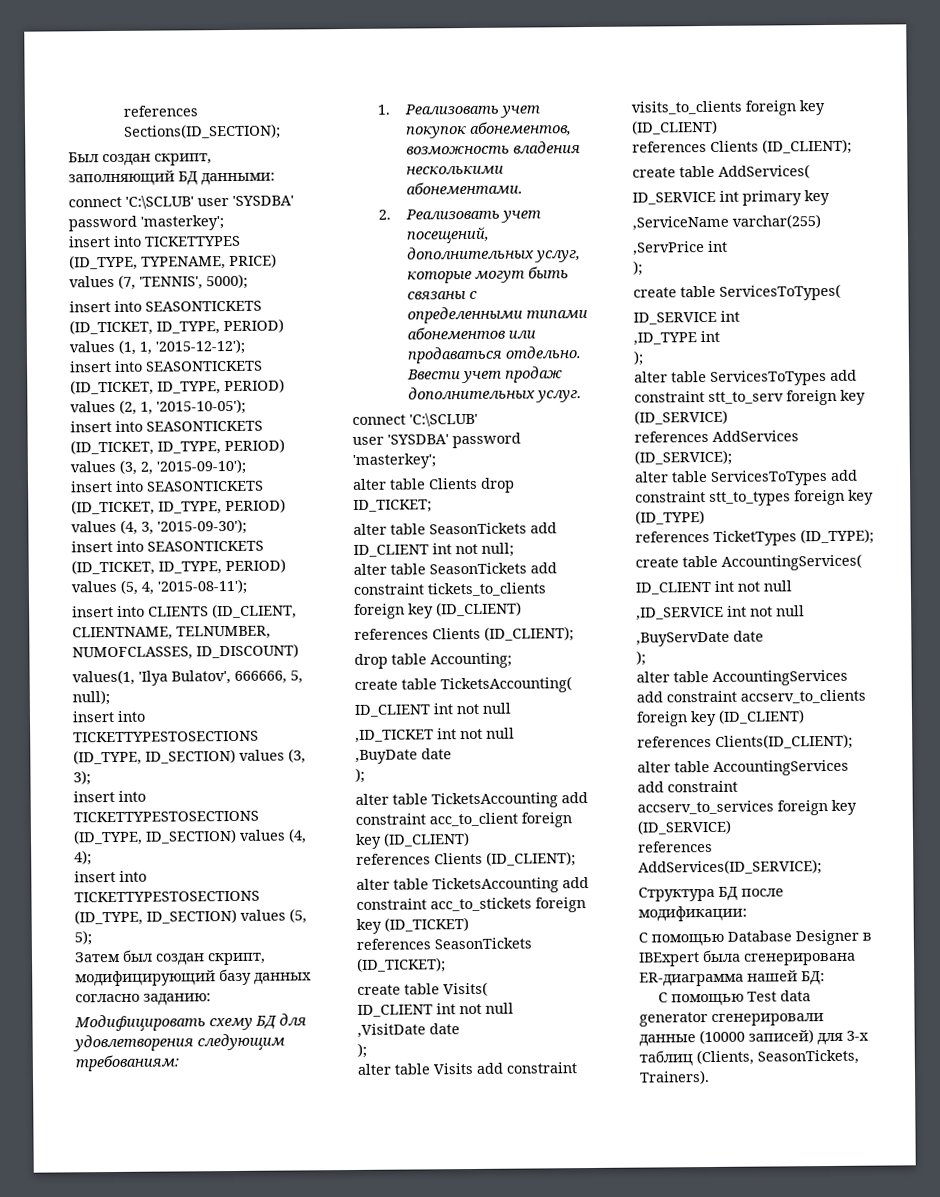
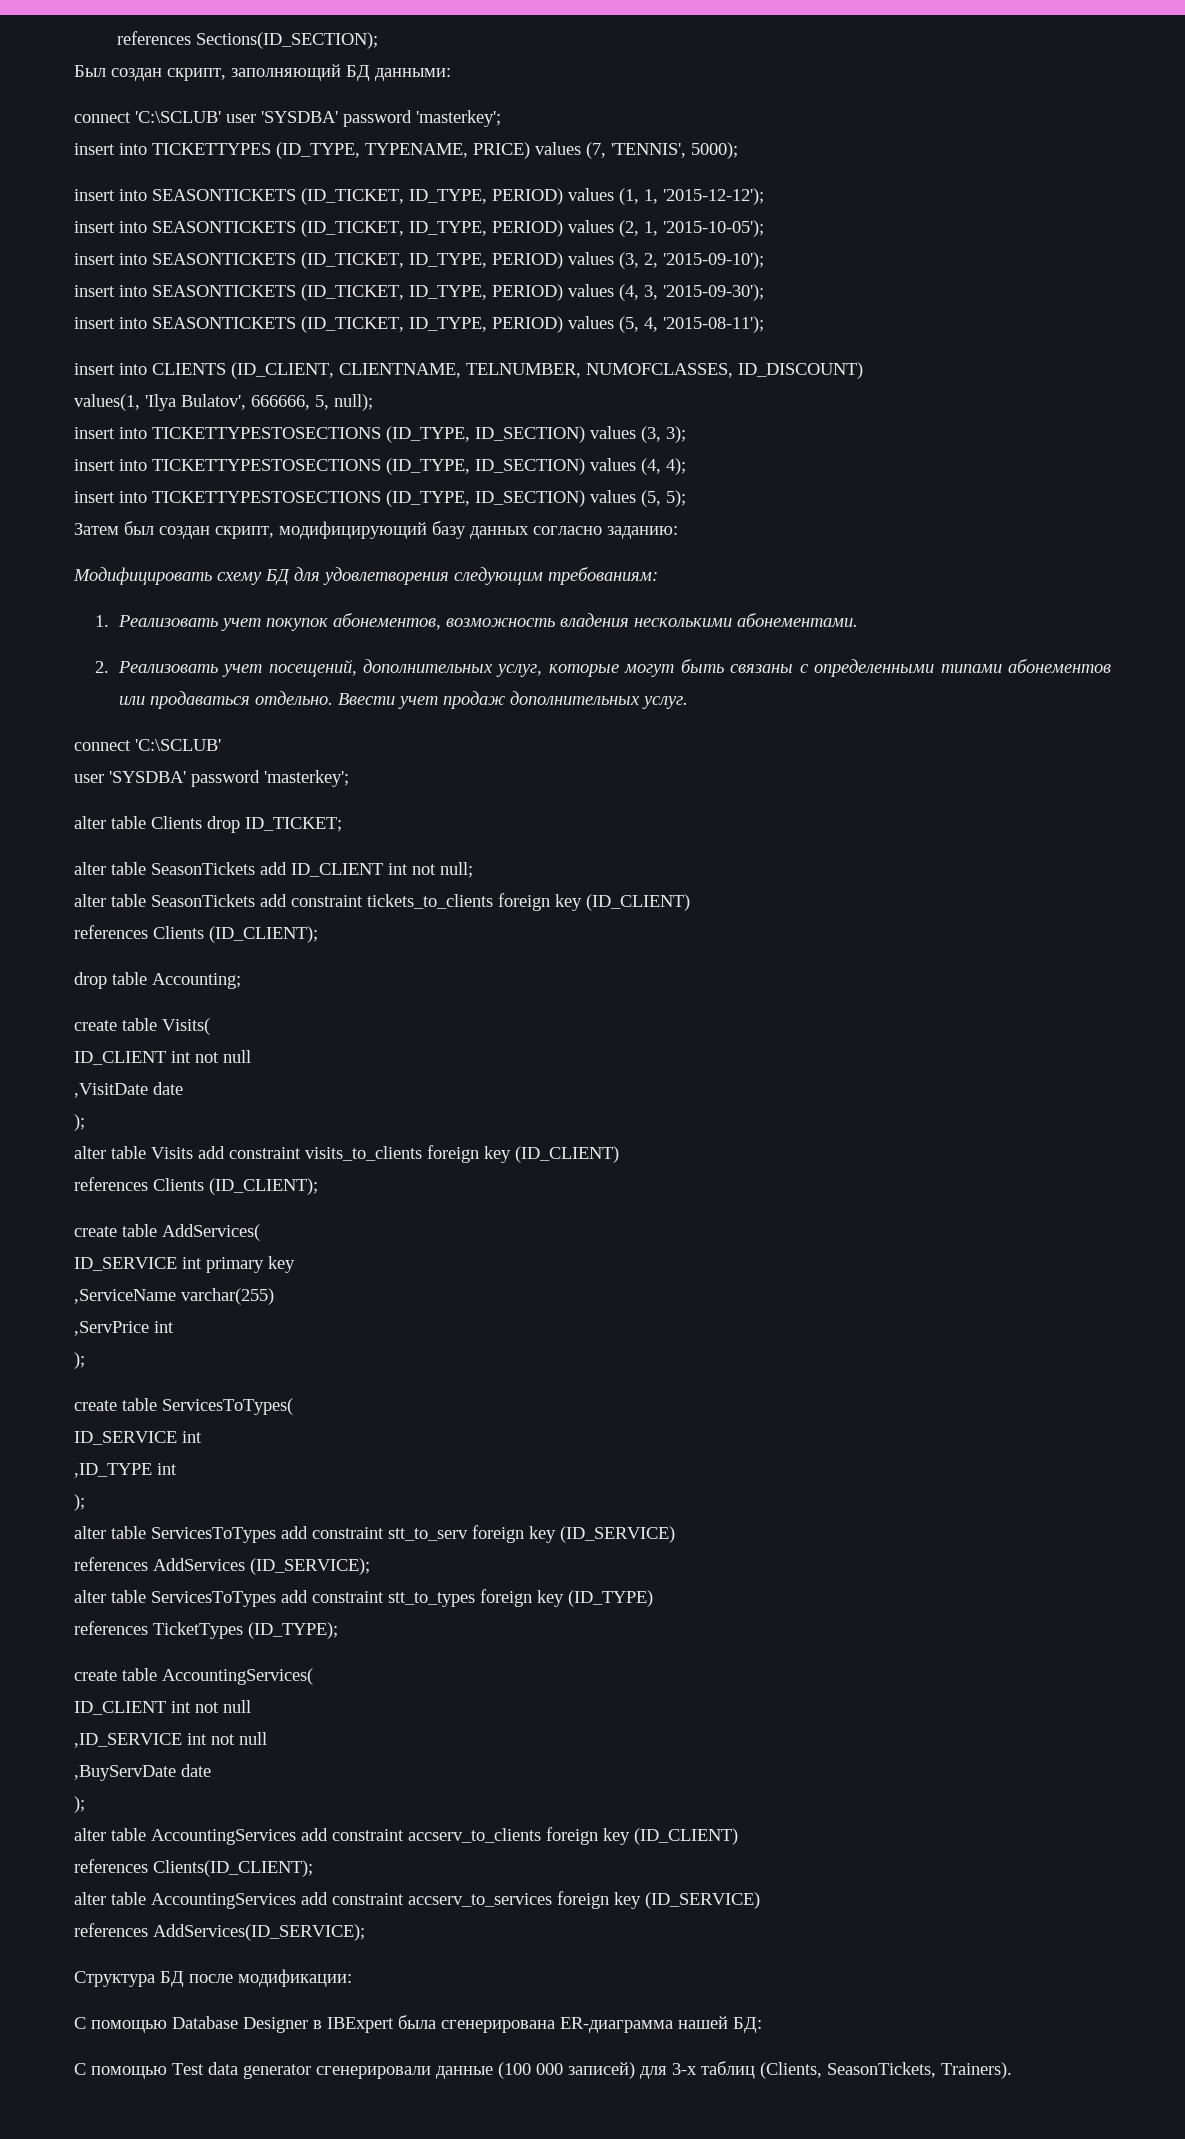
- create table TicketsAccounting(
- ID_CLIENT int not null
- ,ID_TICKET int not null
- ,BuyDate date
- );
- alter table TicketsAccounting add constraint acc_to_client foreign key (ID_CLIENT)
- references Clients (ID_CLIENT);
- alter table TicketsAccounting add constraint acc_to_stickets foreign key (ID_TICKET)
- references SeasonTickets (ID_TICKET);
- С помощью Test data generator сгенерировали данные (10000 записей) для 3-х таблиц (Clients, SeasonTickets, Trainers).
+ С помощью Test data generator сгенерировали данные (100 000 записей) для 3-х таблиц (Clients, SeasonTickets, Trainers).

